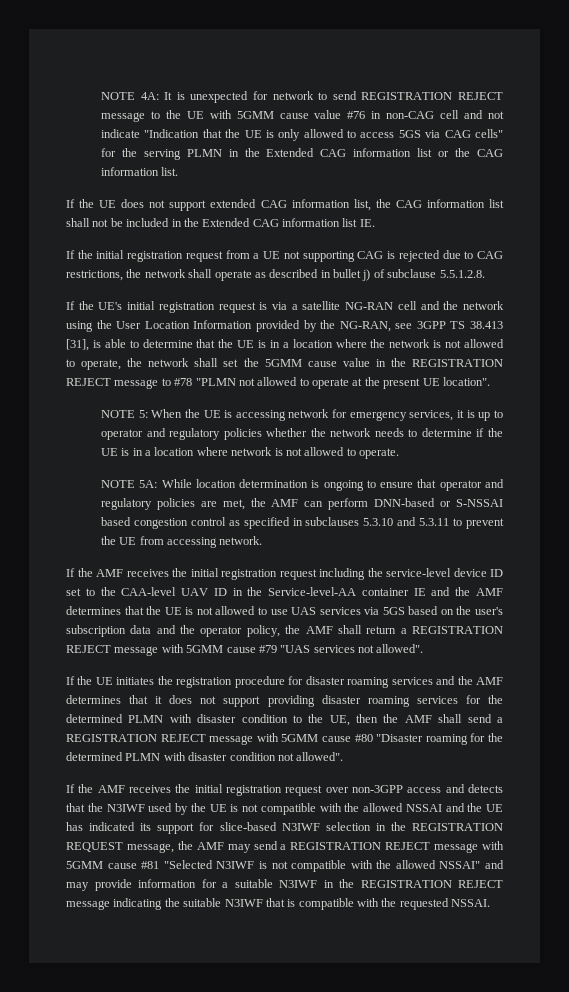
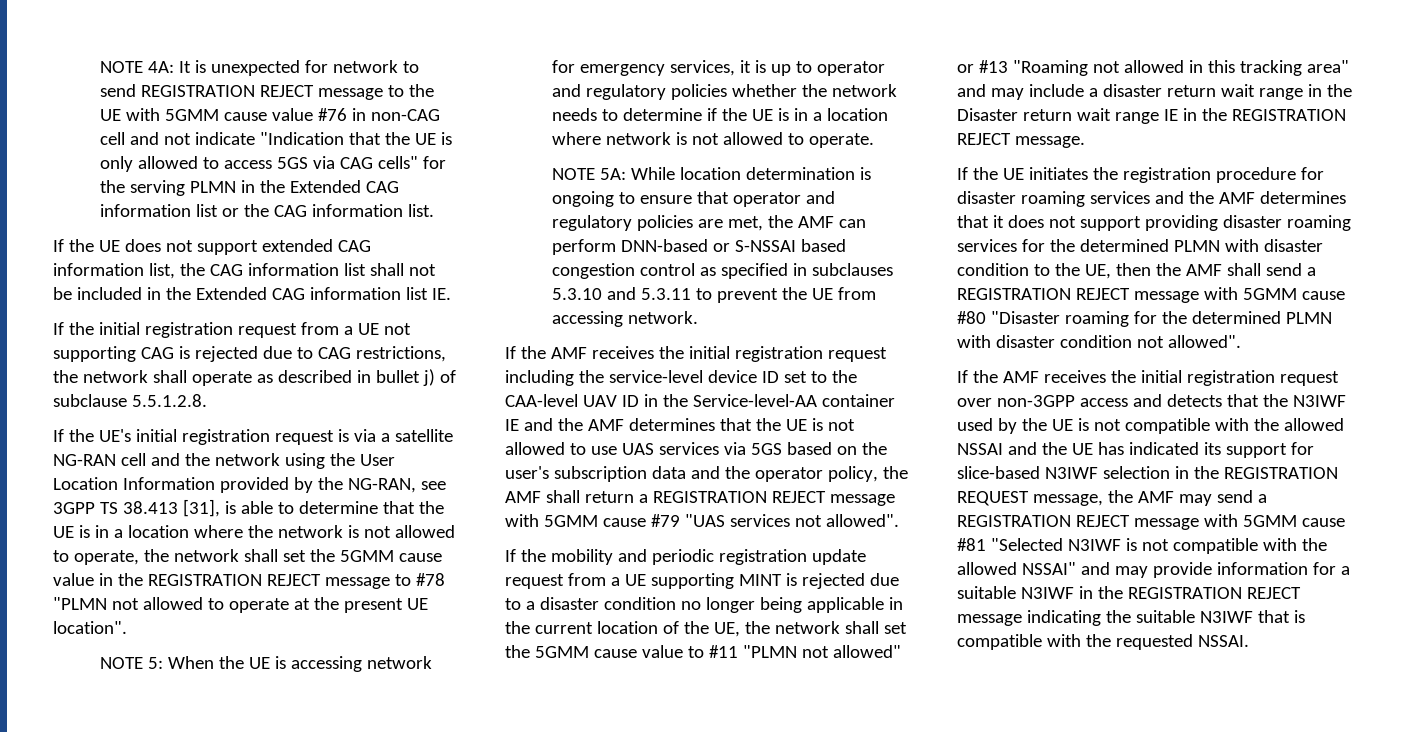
+ If the mobility and periodic registration update request from a UE supporting MINT is rejected due to a disaster condition no longer being applicable in the current location of the UE, the network shall set the 5GMM cause value to #11 "PLMN not allowed" or #13 "Roaming not allowed in this tracking area" and may include a disaster return wait range in the Disaster return wait range IE in the REGISTRATION REJECT message.

